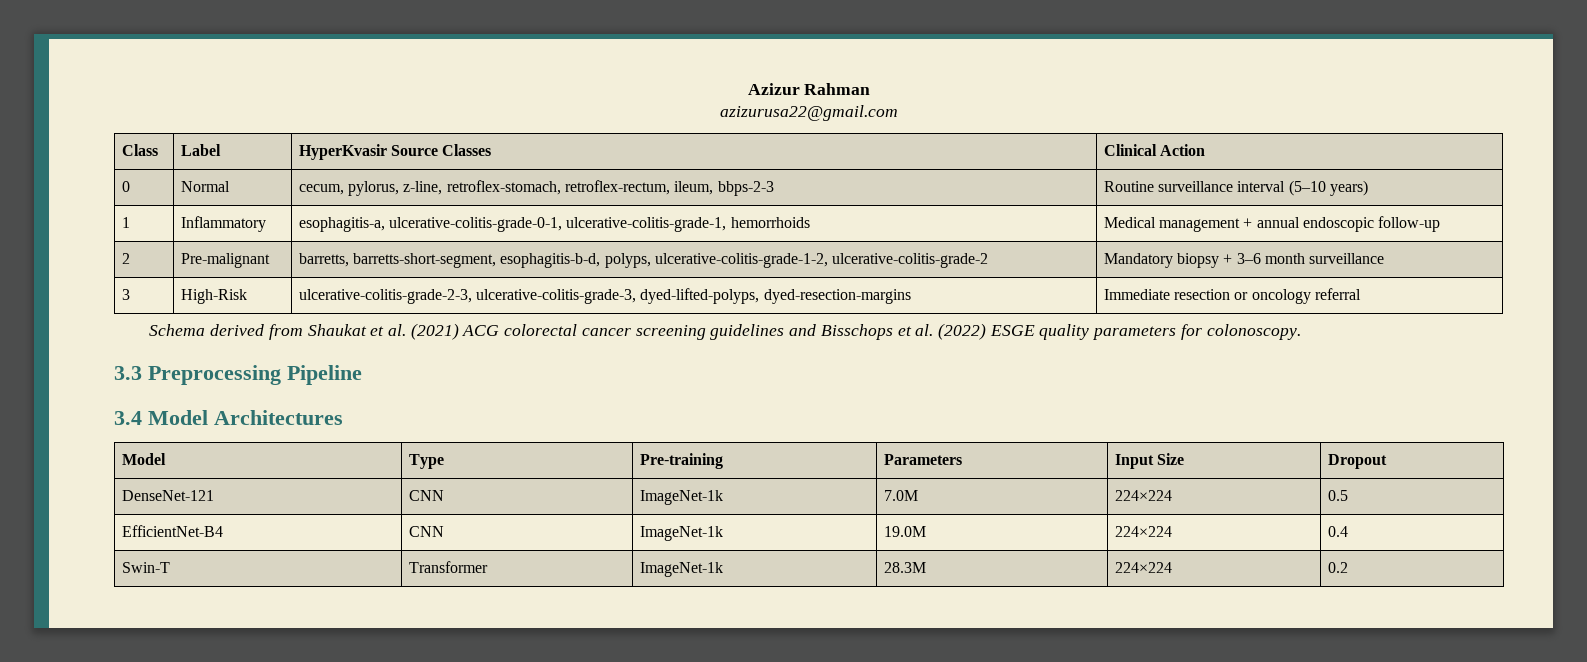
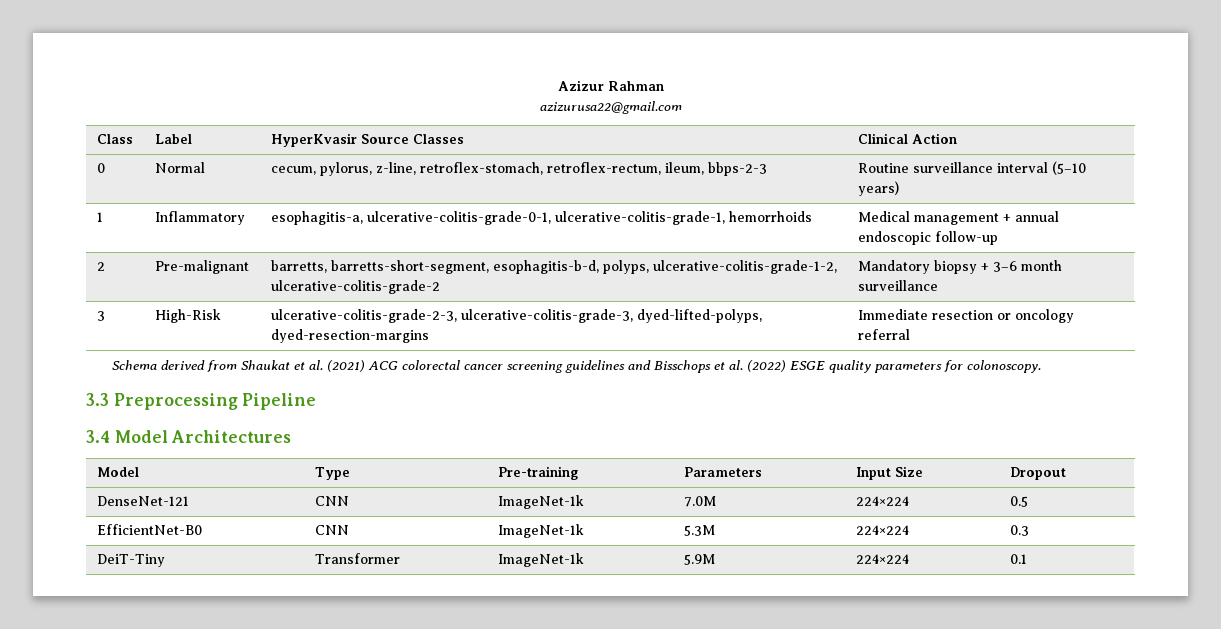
- EfficientNet-B4 | CNN | ImageNet-1k | 19.0M | 224×224 | 0.4
- Swin-T | Transformer | ImageNet-1k | 28.3M | 224×224 | 0.2
+ EfficientNet-B0 | CNN | ImageNet-1k | 5.3M | 224×224 | 0.3
+ DeiT-Tiny | Transformer | ImageNet-1k | 5.9M | 224×224 | 0.1

